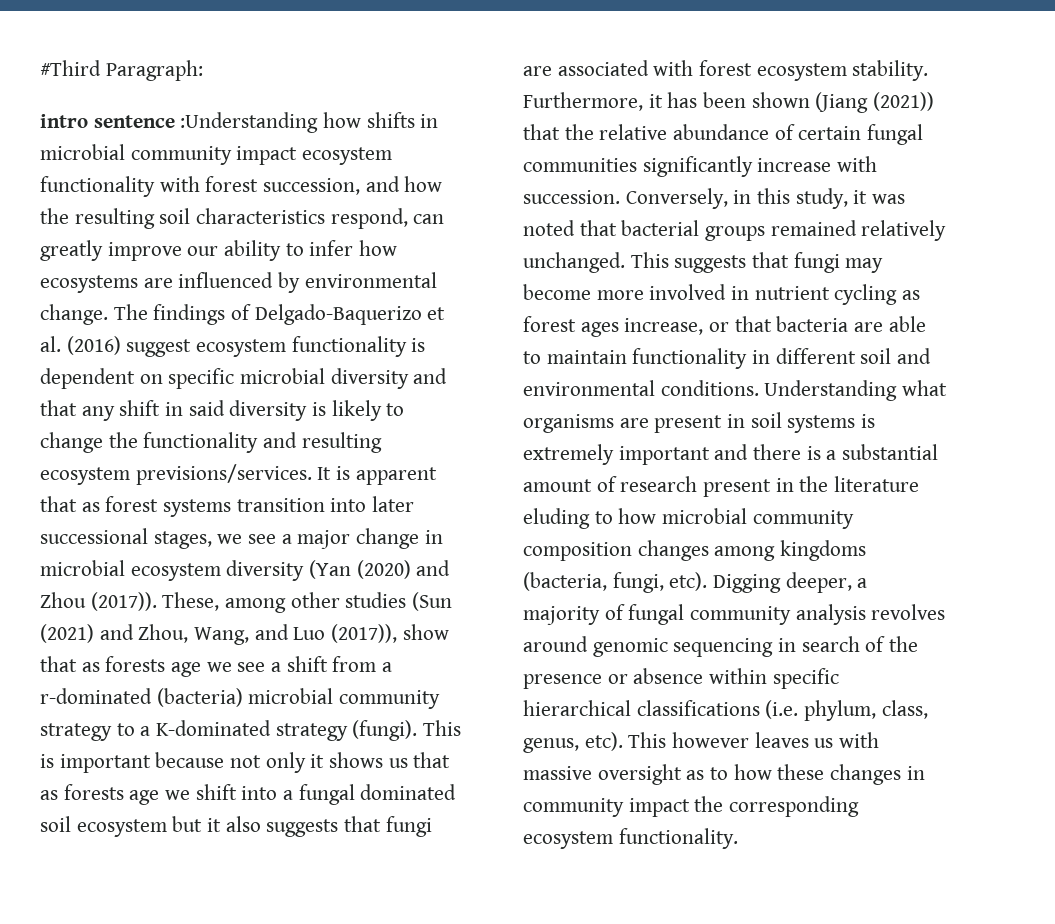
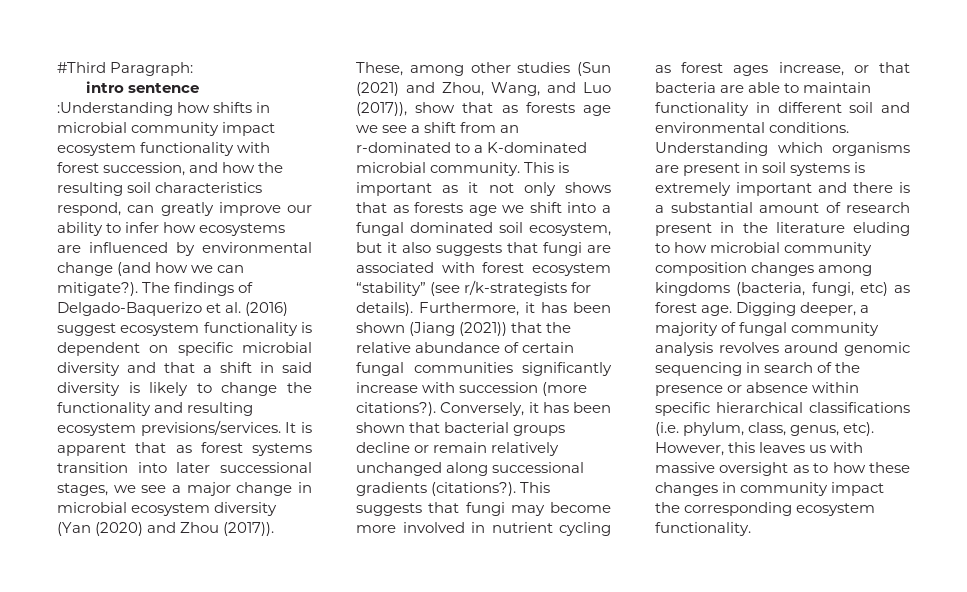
- intro sentence :Understanding how shifts in microbial community impact ecosystem functionality with forest succession, and how the resulting soil characteristics respond, can greatly improve our ability to infer how ecosystems are influenced by environmental change.
+ intro sentence :Understanding how shifts in microbial community impact ecosystem functionality with forest succession, and how the resulting soil characteristics respond, can greatly improve our ability to infer how ecosystems are influenced by environmental change (and how we can mitigate?).
- The findings of Delgado-Baquerizo et al. (2016) suggest ecosystem functionality is dependent on specific microbial diversity and that any shift in said diversity is likely to change the functionality and resulting ecosystem previsions/services.
+ The findings of Delgado-Baquerizo et al. (2016) suggest ecosystem functionality is dependent on specific microbial diversity and that a shift in said diversity is likely to change the functionality and resulting ecosystem previsions/services.
- These, among other studies (Sun (2021) and Zhou, Wang, and Luo (2017)), show that as forests age we see a shift from a r-dominated (bacteria) microbial community strategy to a K-dominated strategy (fungi).
+ These, among other studies (Sun (2021) and Zhou, Wang, and Luo (2017)), show that as forests age we see a shift from an r-dominated to a K-dominated microbial community.
- This is important because not only it shows us that as forests age we shift into a fungal dominated soil ecosystem but it also suggests that fungi are associated with forest ecosystem stability.
+ This is important as it not only shows that as forests age we shift into a fungal dominated soil ecosystem, but it also suggests that fungi are associated with forest ecosystem “stability” (see r/k-strategists for details).
- Furthermore, it has been shown (Jiang (2021)) that the relative abundance of certain fungal communities significantly increase with succession. Conversely, in this study, it was noted that bacterial groups remained relatively unchanged.
+ Furthermore, it has been shown (Jiang (2021)) that the relative abundance of certain fungal communities significantly increase with succession (more citations?). Conversely, it has been shown that bacterial groups decline or remain relatively unchanged along successional gradients (citations?).
- Understanding what organisms are present in soil systems is extremely important and there is a substantial amount of research present in the literature eluding to how microbial community composition changes among kingdoms (bacteria, fungi, etc).
+ Understanding which organisms are present in soil systems is extremely important and there is a substantial amount of research present in the literature eluding to how microbial community composition changes among kingdoms (bacteria, fungi, etc) as forest age.
- This however leaves us with massive oversight as to how these changes in community impact the corresponding ecosystem functionality.
+ However, this leaves us with massive oversight as to how these changes in community impact the corresponding ecosystem functionality.

